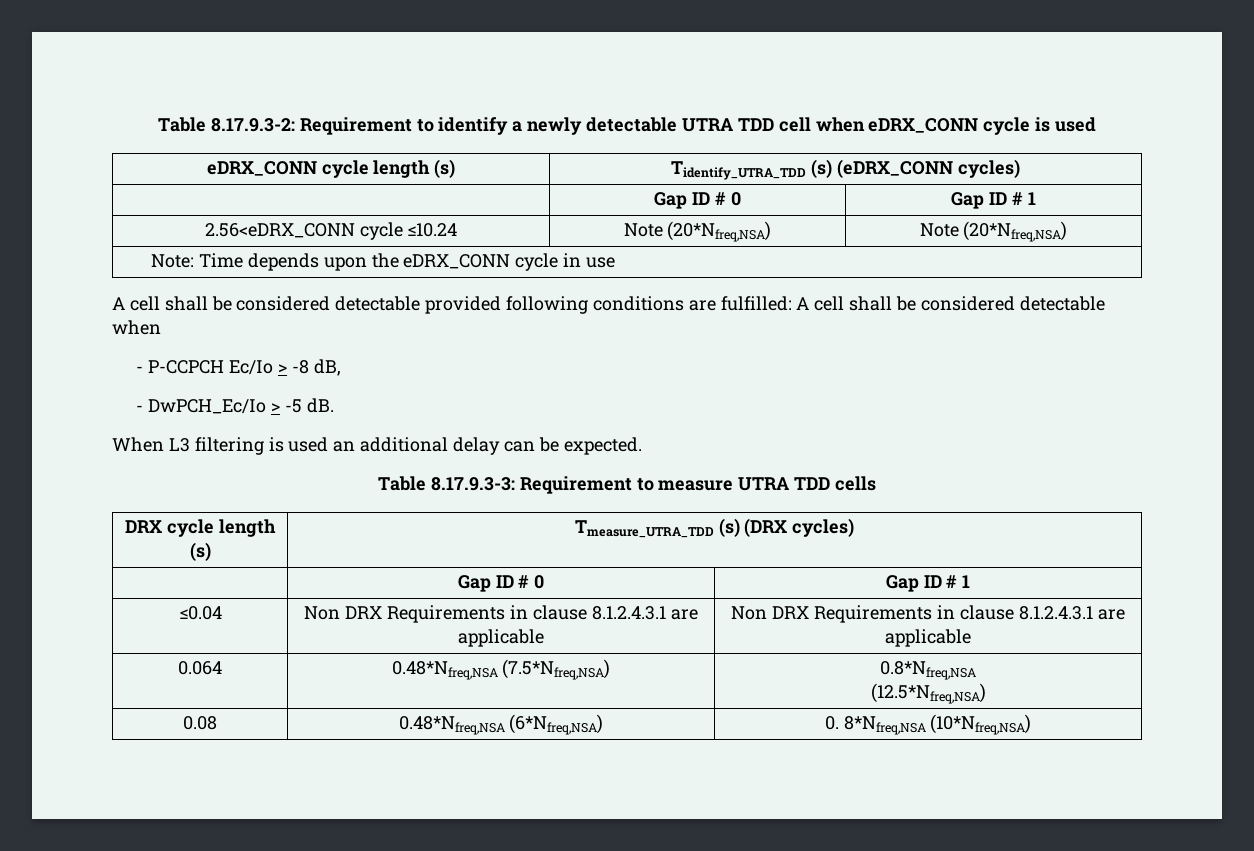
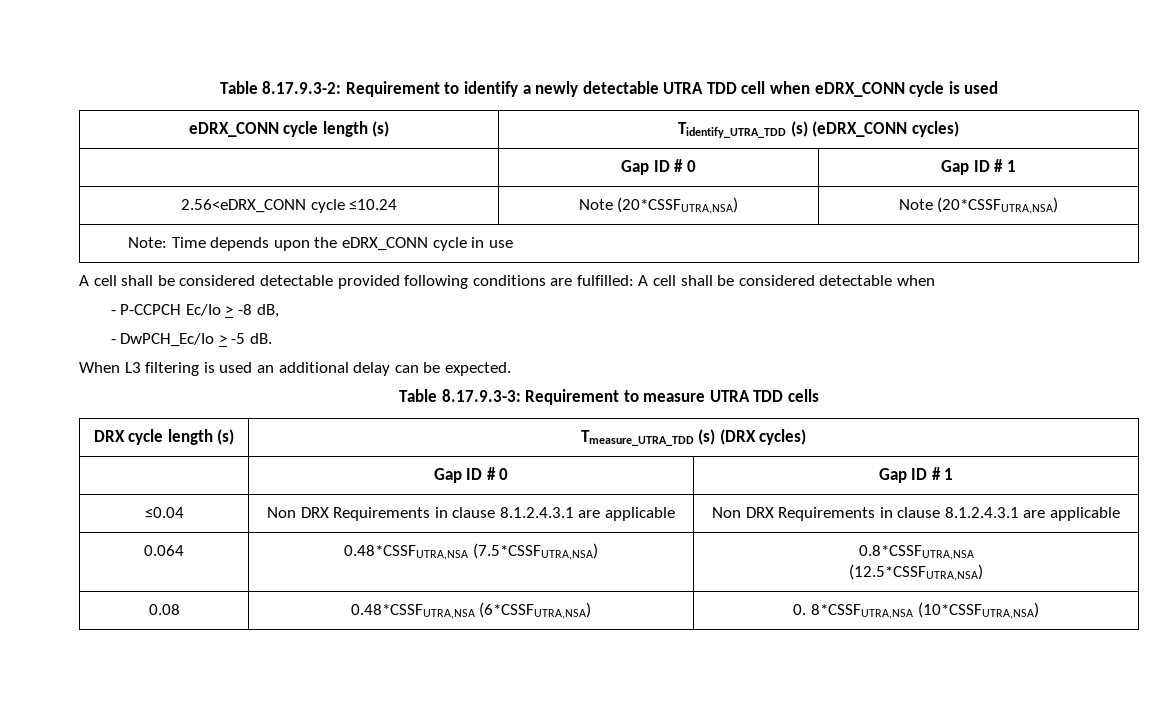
- 2.56<eDRX_CONN cycle ≤10.24 | Note (20*Nfreq,NSA) | Note (20*Nfreq,NSA)
+ 2.56<eDRX_CONN cycle ≤10.24 | Note (20*CSSFUTRA,NSA) | Note (20*CSSFUTRA,NSA)
- 0.064 | 0.48*Nfreq,NSA (7.5*Nfreq,NSA) | 0.8*Nfreq,NSA
- (12.5*Nfreq,NSA)
+ 0.064 | 0.48*CSSFUTRA,NSA (7.5*CSSFUTRA,NSA) | 0.8*CSSFUTRA,NSA
+ (12.5*CSSFUTRA,NSA)
- 0.08 | 0.48*Nfreq,NSA (6*Nfreq,NSA) | 0. 8*Nfreq,NSA (10*Nfreq,NSA)
+ 0.08 | 0.48*CSSFUTRA,NSA (6*CSSFUTRA,NSA) | 0. 8*CSSFUTRA,NSA (10*CSSFUTRA,NSA)

